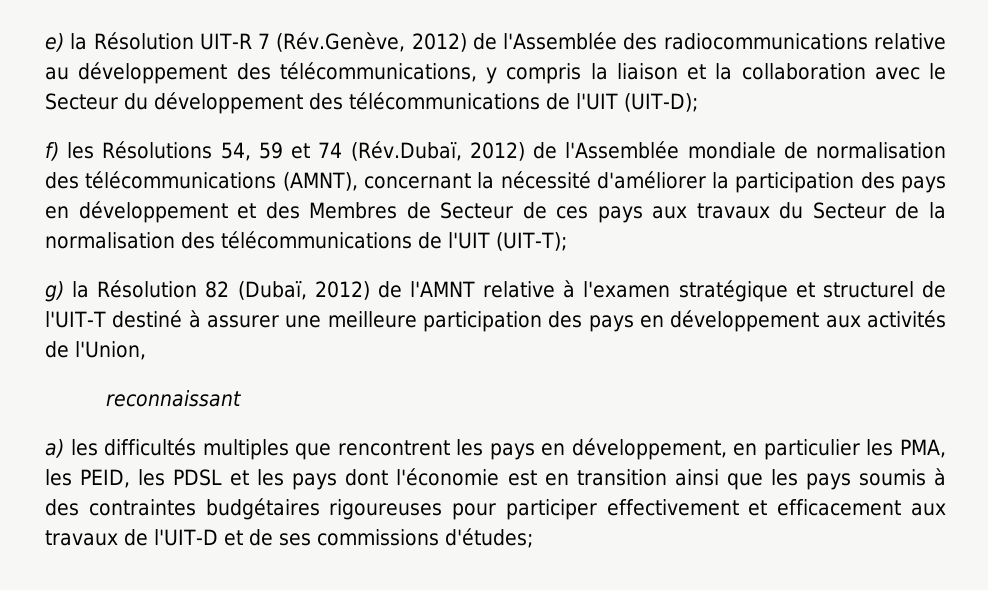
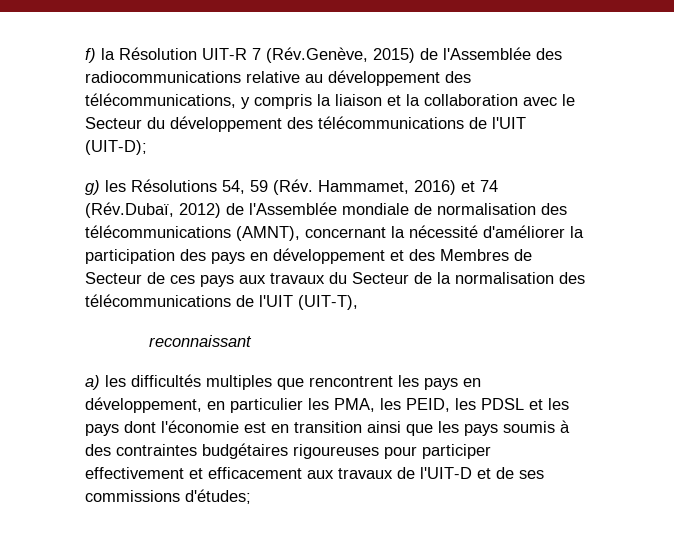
- e) la Résolution UIT-R 7 (Rév.Genève, 2012) de l'Assemblée des radiocommunications relative au développement des télécommunications, y compris la liaison et la collaboration avec le Secteur du développement des télécommunications de l'UIT (UIT-D);
+ f) la Résolution UIT-R 7 (Rév.Genève, 2015) de l'Assemblée des radiocommunications relative au développement des télécommunications, y compris la liaison et la collaboration avec le Secteur du développement des télécommunications de l'UIT (UIT-D);
- f) les Résolutions 54, 59 et 74 (Rév.Dubaï, 2012) de l'Assemblée mondiale de normalisation des télécommunications (AMNT), concernant la nécessité d'améliorer la participation des pays en développement et des Membres de Secteur de ces pays aux travaux du Secteur de la normalisation des télécommunications de l'UIT (UIT-T);
- g) la Résolution 82 (Dubaï, 2012) de l'AMNT relative à l'examen stratégique et structurel de l'UIT-T destiné à assurer une meilleure participation des pays en développement aux activités de l'Union,
+ g) les Résolutions 54, 59 (Rév. Hammamet, 2016) et 74 (Rév.Dubaï, 2012) de l'Assemblée mondiale de normalisation des télécommunications (AMNT), concernant la nécessité d'améliorer la participation des pays en développement et des Membres de Secteur de ces pays aux travaux du Secteur de la normalisation des télécommunications de l'UIT (UIT-T),

